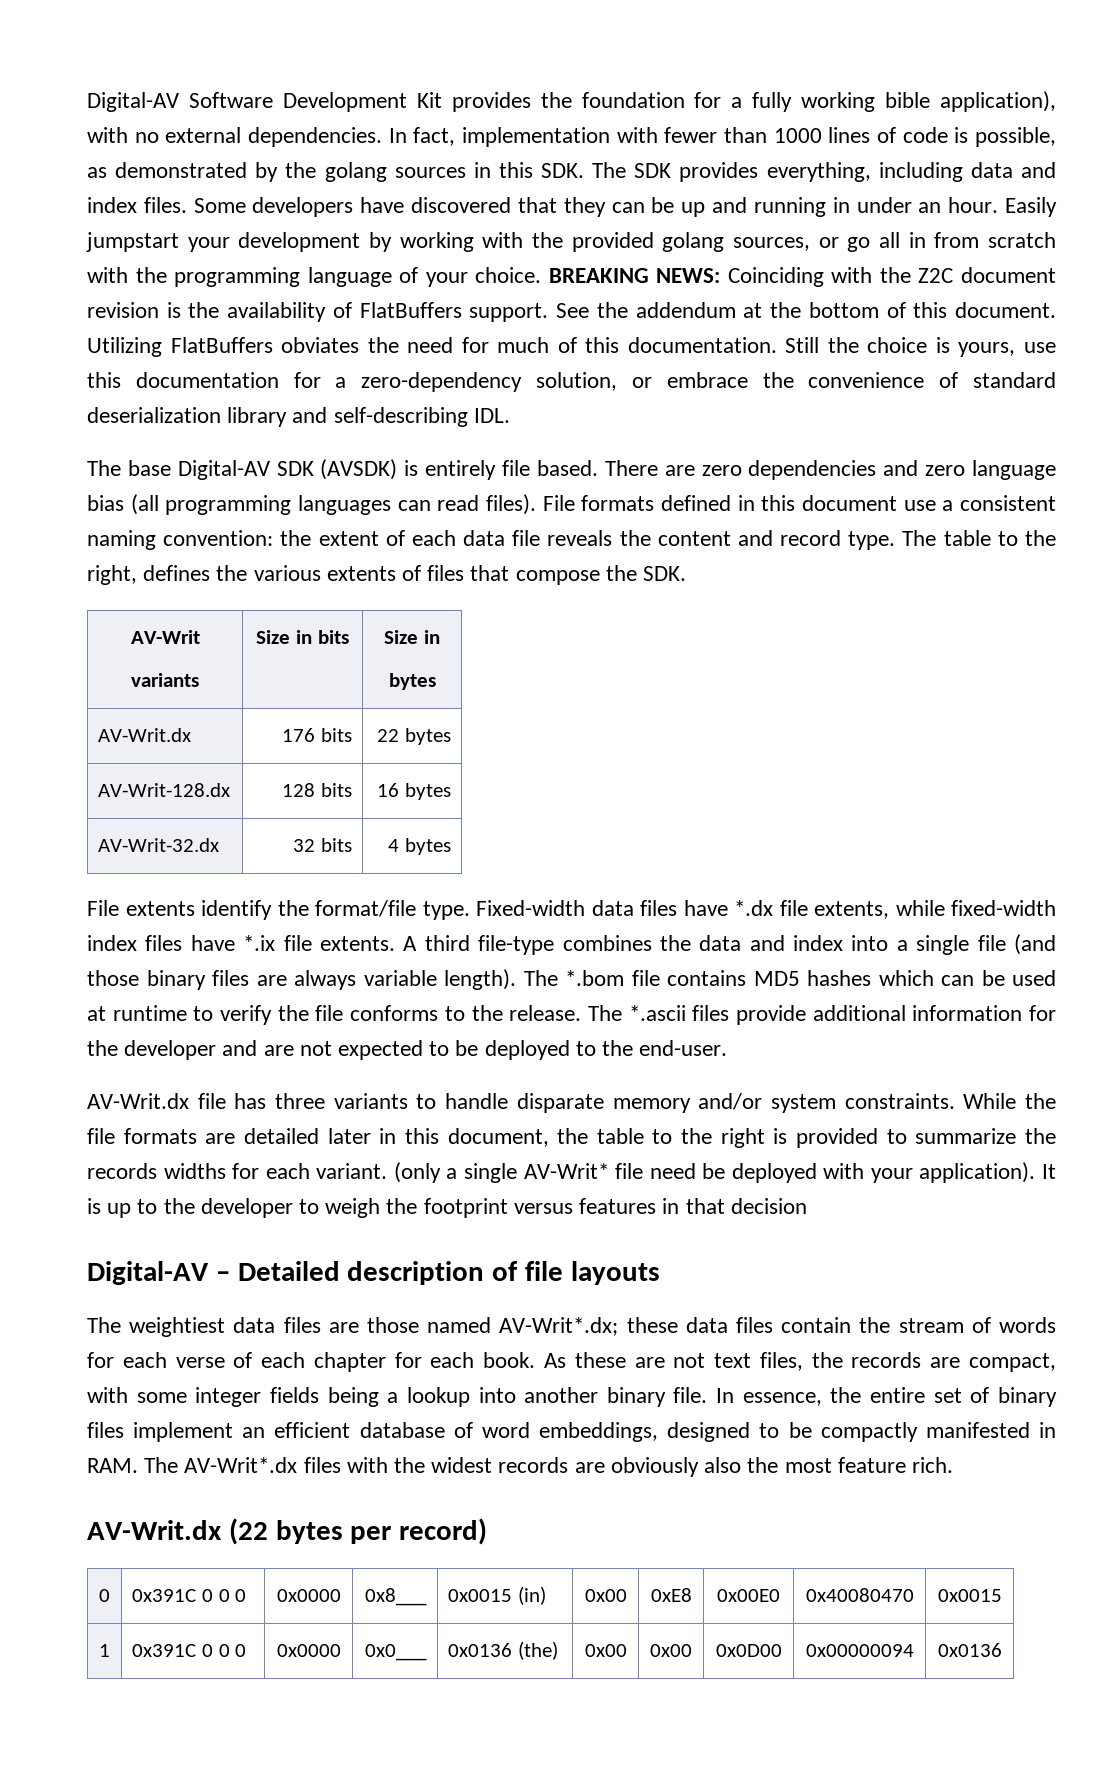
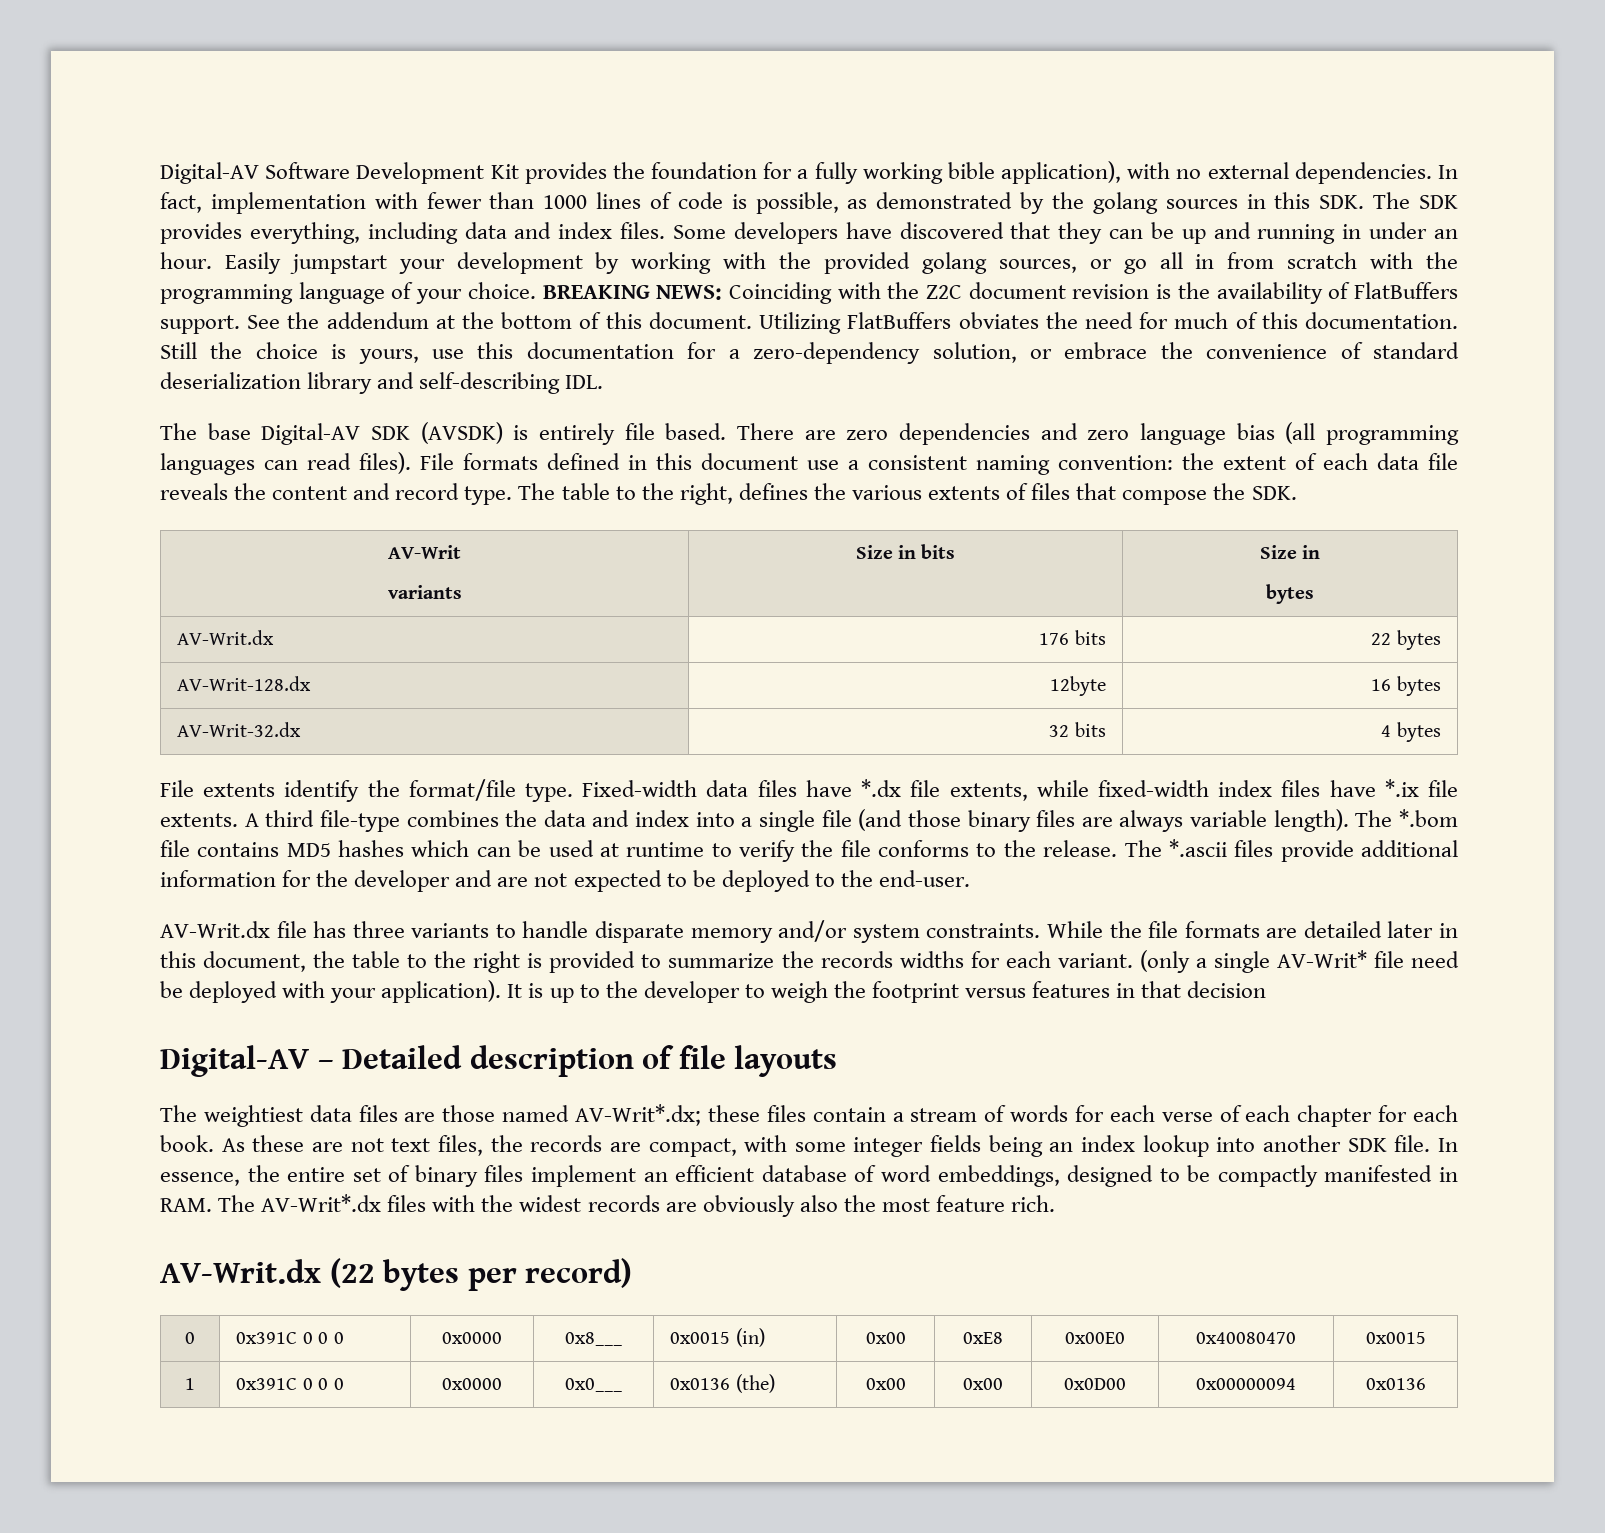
- AV-Writ-128.dx | 128 bits | 16 bytes
+ AV-Writ-128.dx | 12byte | 16 bytes
- The weightiest data files are those named AV-Writ*.dx; these data files contain the stream of words for each verse of each chapter for each book.
+ The weightiest data files are those named AV-Writ*.dx; these files contain a stream of words for each verse of each chapter for each book.
- As these are not text files, the records are compact, with some integer fields being a lookup into another binary file.
+ As these are not text files, the records are compact, with some integer fields being an index lookup into another SDK file.

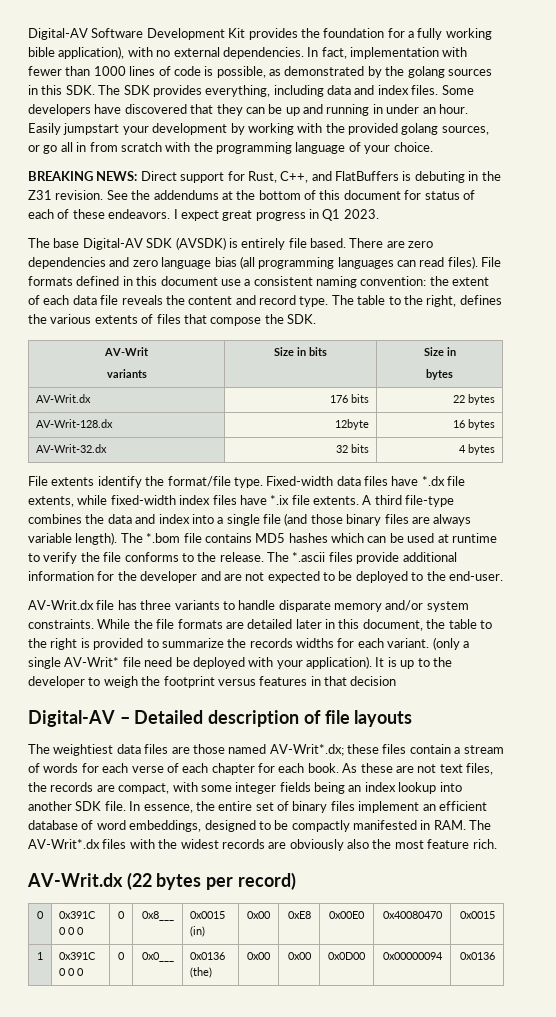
- Easily jumpstart your development by working with the provided golang sources, or go all in from scratch with the programming language of your choice. BREAKING NEWS: Coinciding with the Z2C document revision is the availability of FlatBuffers support.
+ Easily jumpstart your development by working with the provided golang sources, or go all in from scratch with the programming language of your choice.
+ BREAKING NEWS: Direct support for Rust, C++, and FlatBuffers is debuting in the Z31 revision.
- See the addendum at the bottom of this document. Utilizing FlatBuffers obviates the need for much of this documentation. Still the choice is yours, use this documentation for a zero-dependency solution, or embrace the convenience of standard deserialization library and self-describing IDL.
+ See the addendums at the bottom of this document for status of each of these endeavors. I expect great progress in Q1 2023.
- 0 | 0x391C 0 0 0 | 0x0000 | 0x8___ | 0x0015 (in) | 0x00 | 0xE8 | 0x00E0 | 0x40080470 | 0x0015
+ 0 | 0x391C 0 0 0 | 0 | 0x8___ | 0x0015 (in) | 0x00 | 0xE8 | 0x00E0 | 0x40080470 | 0x0015
- 1 | 0x391C 0 0 0 | 0x0000 | 0x0___ | 0x0136 (the) | 0x00 | 0x00 | 0x0D00 | 0x00000094 | 0x0136
+ 1 | 0x391C 0 0 0 | 0 | 0x0___ | 0x0136 (the) | 0x00 | 0x00 | 0x0D00 | 0x00000094 | 0x0136

